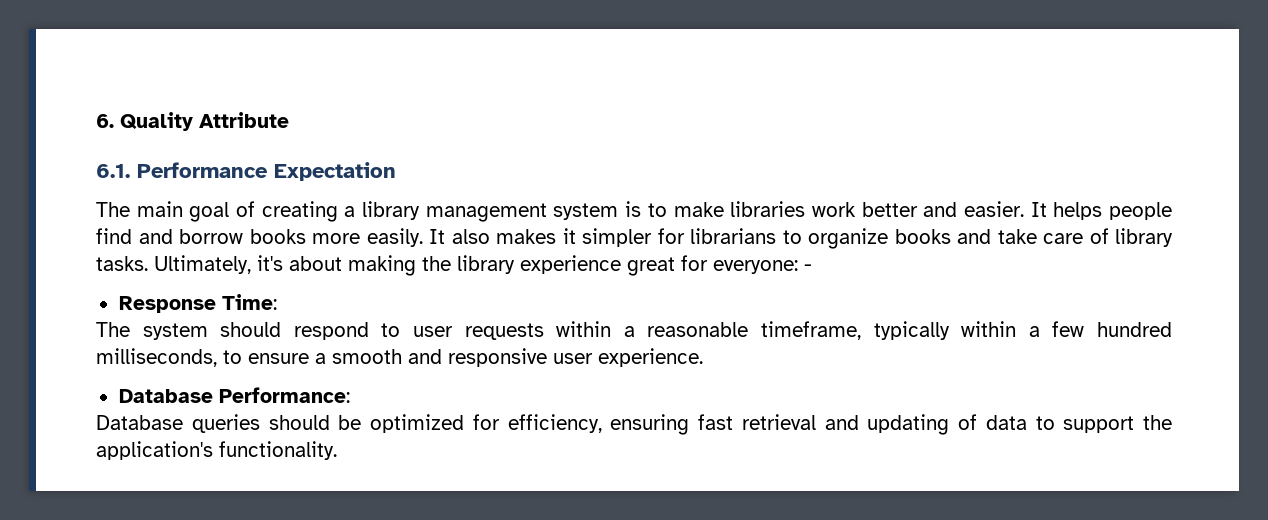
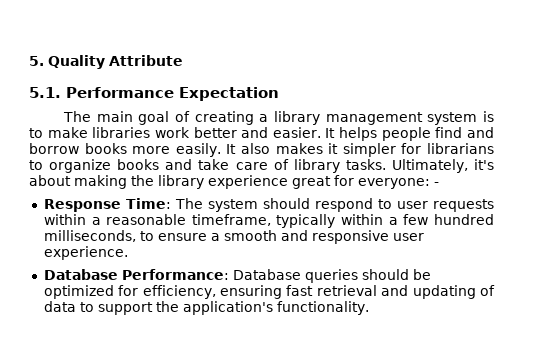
- 6. Quality Attribute
+ 5. Quality Attribute
- 6.1. Performance Expectation
+ 5.1. Performance Expectation
- Response Time:
- The system should respond to user requests within a reasonable timeframe, typically within a few hundred milliseconds, to ensure a smooth and responsive user experience.
+ Response Time: The system should respond to user requests within a reasonable timeframe, typically within a few hundred milliseconds, to ensure a smooth and responsive user experience.
- Database Performance:
- Database queries should be optimized for efficiency, ensuring fast retrieval and updating of data to support the application's functionality.
+ Database Performance: Database queries should be optimized for efficiency, ensuring fast retrieval and updating of data to support the application's functionality.

